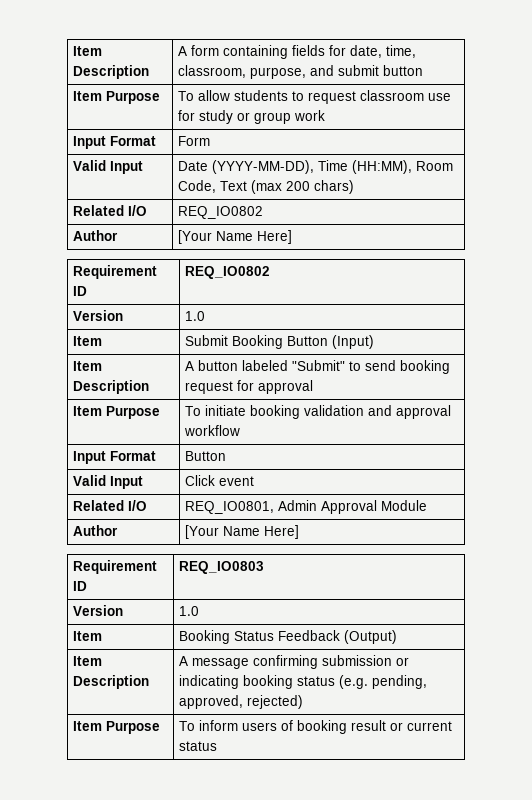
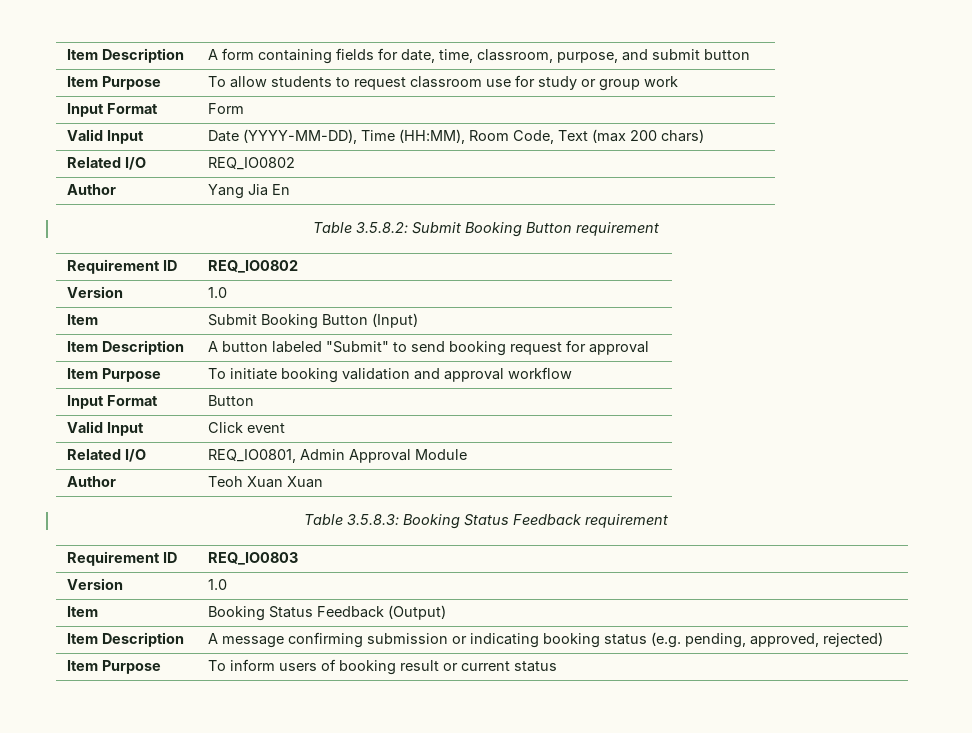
  Related I/O | REQ_IO0802
- Author | [Your Name Here]
+ Author | Yang Jia En
+ Table 3.5.8.2: Submit Booking Button requirement
  Related I/O | REQ_IO0801, Admin Approval Module
- Author | [Your Name Here]
+ Author | Teoh Xuan Xuan
+ Table 3.5.8.3: Booking Status Feedback requirement

